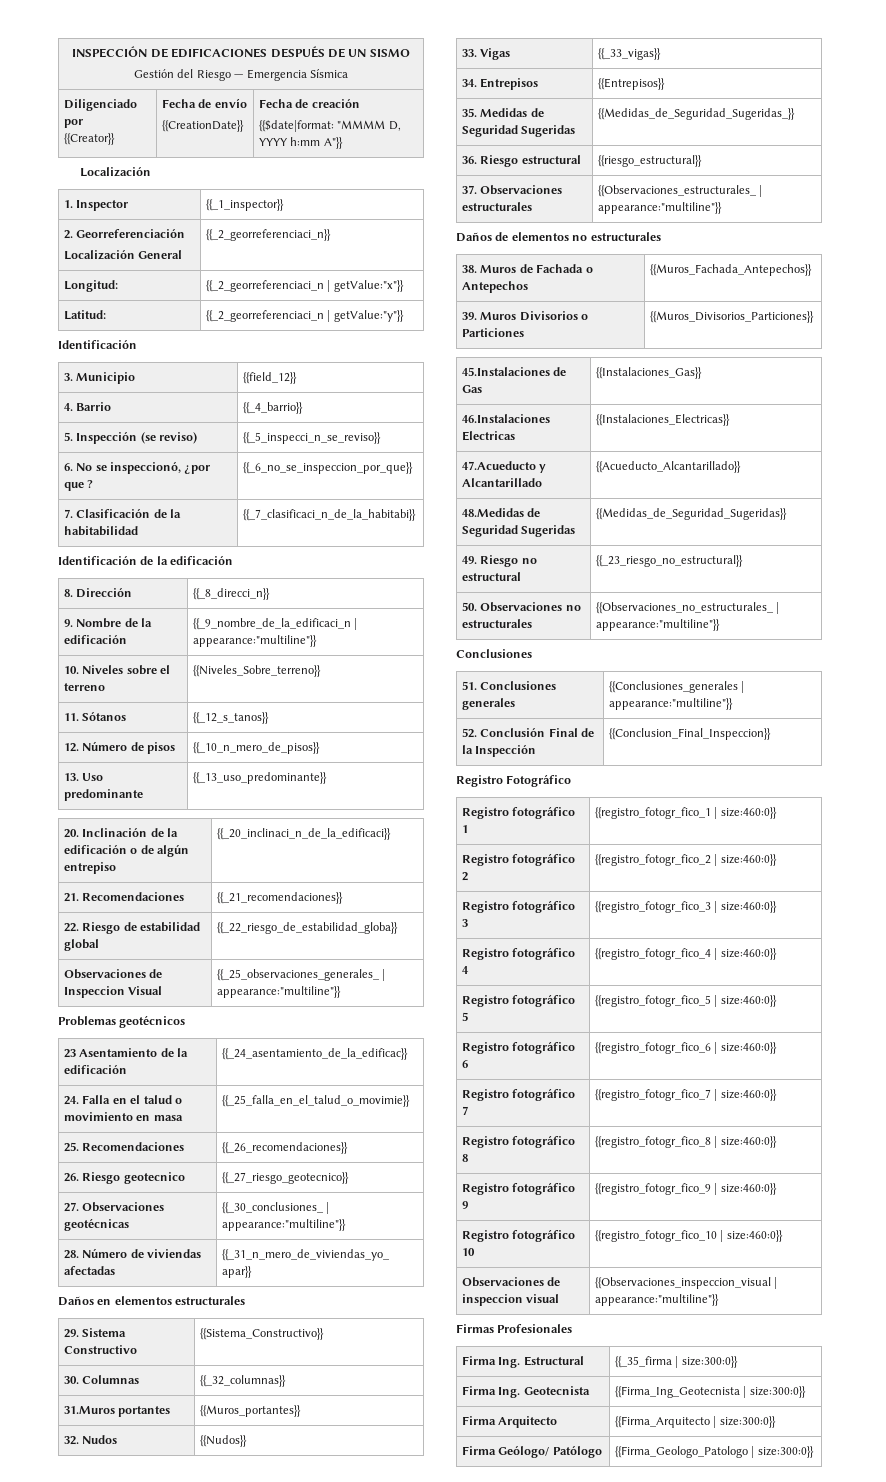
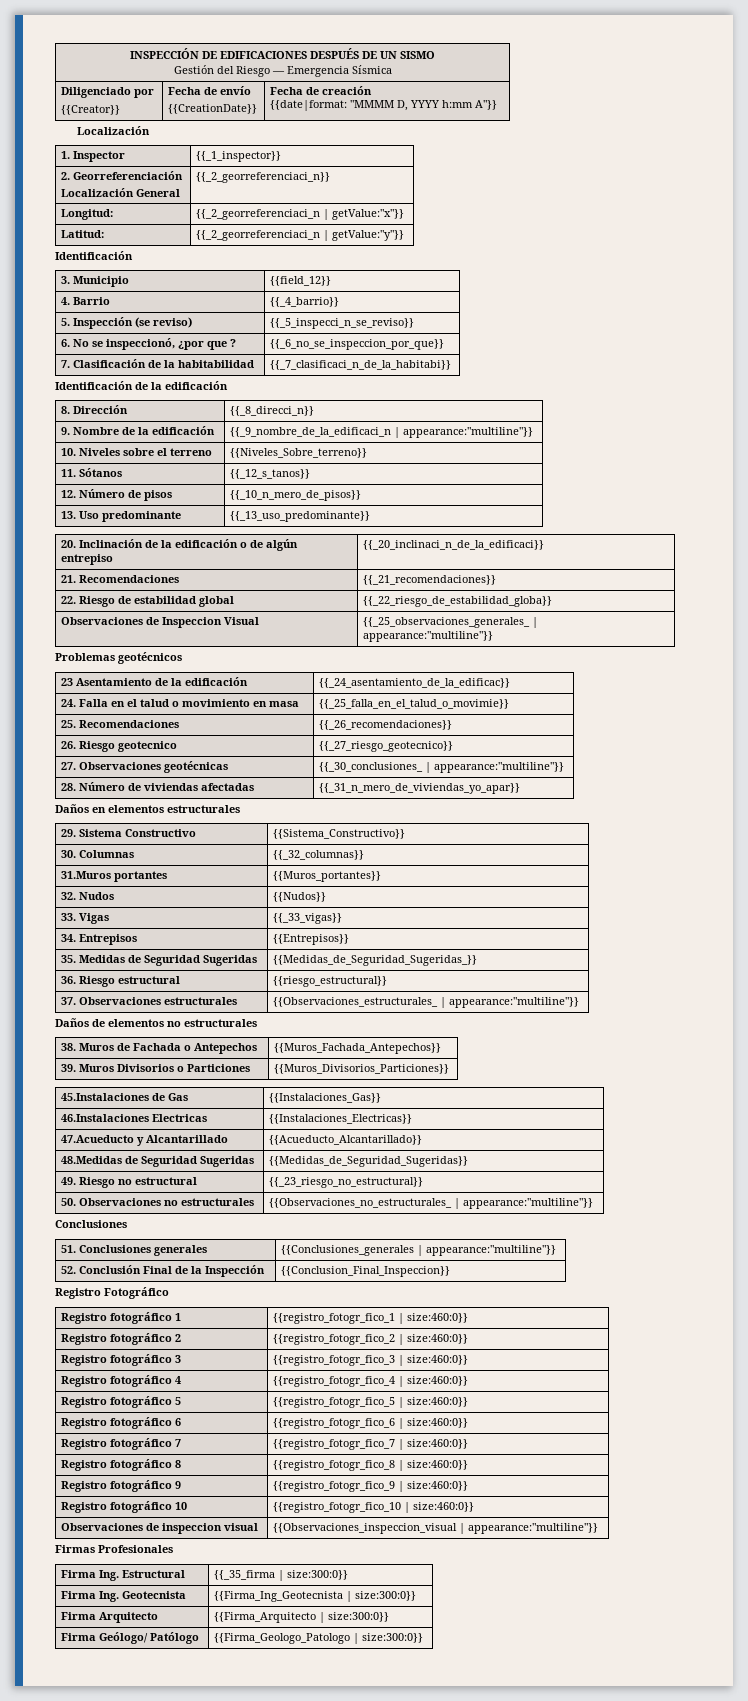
  Diligenciado por
  {{Creator}} | Fecha de envío
  {{CreationDate}} | Fecha de creación
- {{$date|format: "MMMM D, YYYY h:mm A"}}
+ {{date|format: "MMMM D, YYYY h:mm A"}}

